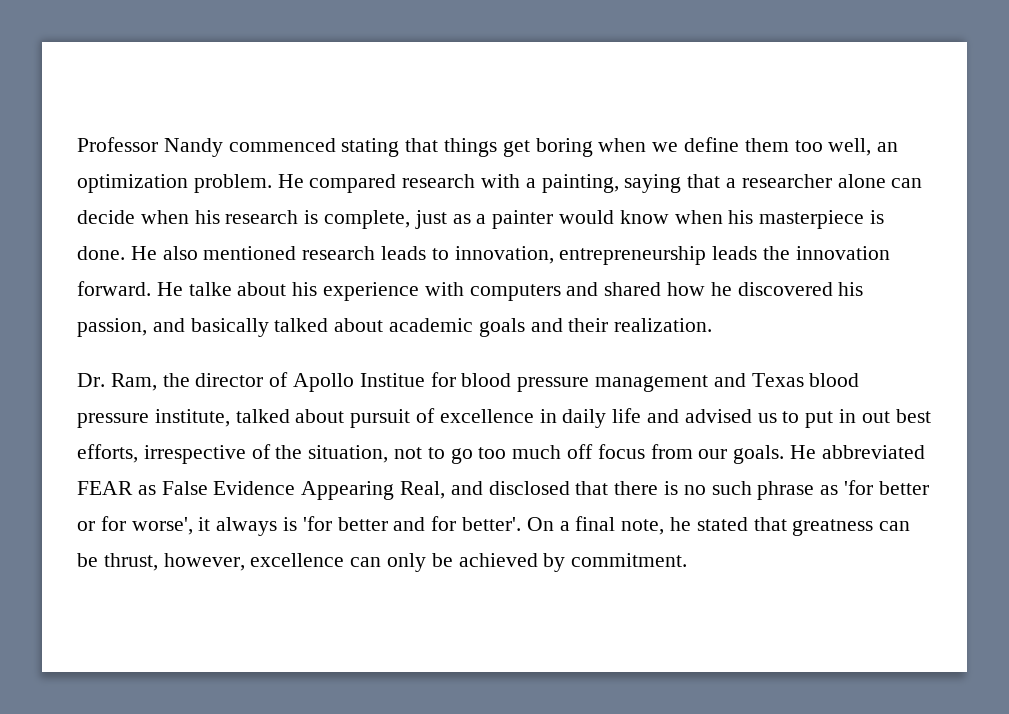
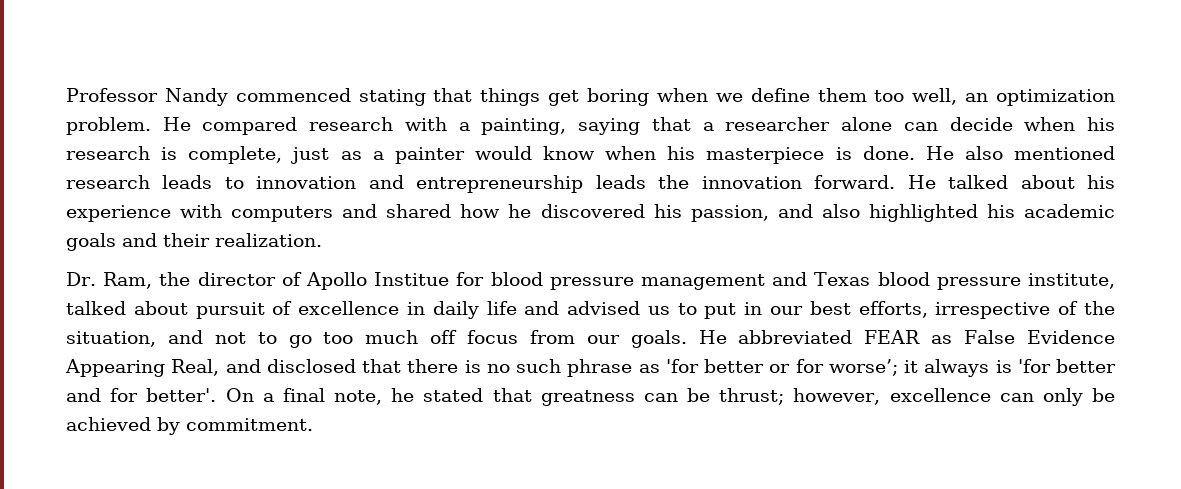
- He also mentioned research leads to innovation, entrepreneurship leads the innovation forward.
+ He also mentioned research leads to innovation and entrepreneurship leads the innovation forward.
- He talke about his experience with computers and shared how he discovered his passion, and basically talked about academic goals and their realization.
+ He talked about his experience with computers and shared how he discovered his passion, and also highlighted his academic goals and their realization.
- Dr. Ram, the director of Apollo Institue for blood pressure management and Texas blood pressure institute, talked about pursuit of excellence in daily life and advised us to put in out best efforts, irrespective of the situation, not to go too much off focus from our goals.
+ Dr. Ram, the director of Apollo Institue for blood pressure management and Texas blood pressure institute, talked about pursuit of excellence in daily life and advised us to put in our best efforts, irrespective of the situation, and not to go too much off focus from our goals.
- He abbreviated FEAR as False Evidence Appearing Real, and disclosed that there is no such phrase as 'for better or for worse', it always is 'for better and for better'.
+ He abbreviated FEAR as False Evidence Appearing Real, and disclosed that there is no such phrase as 'for better or for worse’; it always is 'for better and for better'.
- On a final note, he stated that greatness can be thrust, however, excellence can only be achieved by commitment.
+ On a final note, he stated that greatness can be thrust; however, excellence can only be achieved by commitment.

